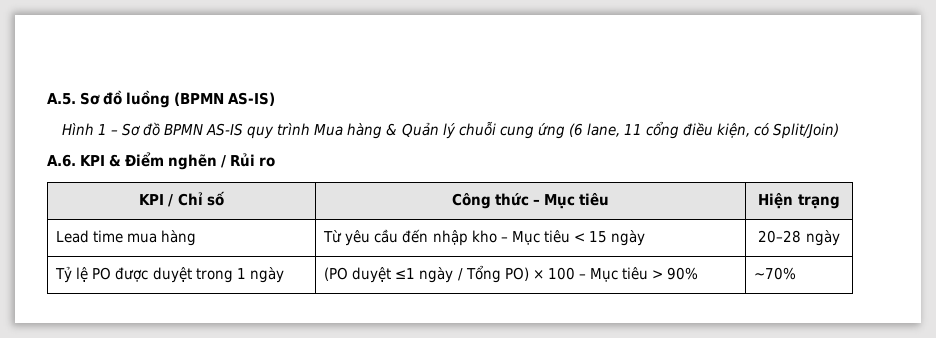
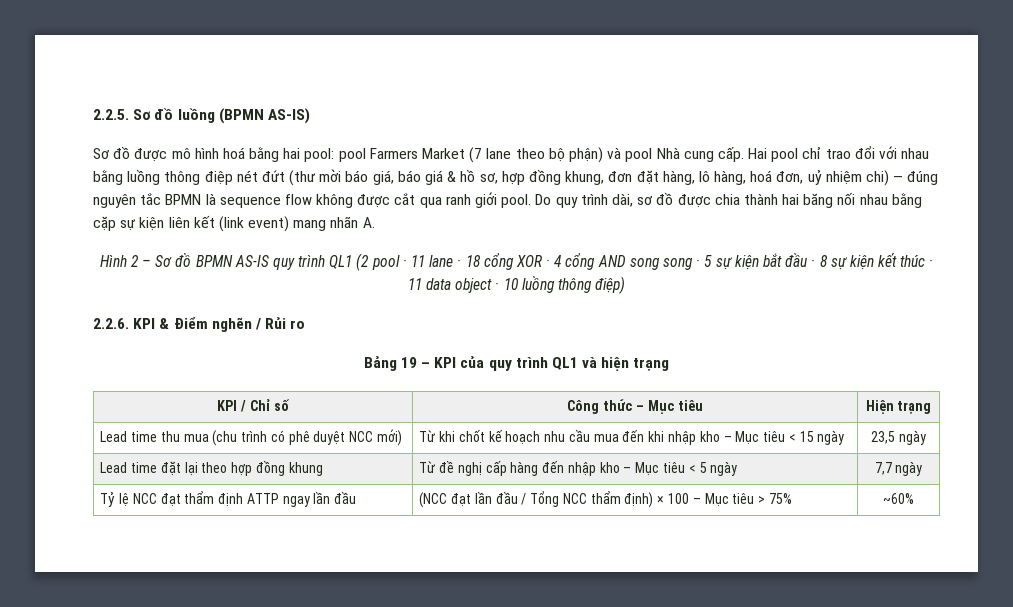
- A.5. Sơ đồ luồng (BPMN AS-IS)
+ 2.2.5. Sơ đồ luồng (BPMN AS-IS)
+ Sơ đồ được mô hình hoá bằng hai pool: pool Farmers Market (7 lane theo bộ phận) và pool Nhà cung cấp. Hai pool chỉ trao đổi với nhau bằng luồng thông điệp nét đứt (thư mời báo giá, báo giá & hồ sơ, hợp đồng khung, đơn đặt hàng, lô hàng, hoá đơn, uỷ nhiệm chi) — đúng nguyên tắc BPMN là sequence flow không được cắt qua ranh giới pool. Do quy trình dài, sơ đồ được chia thành hai băng nối nhau bằng cặp sự kiện liên kết (link event) mang nhãn A.
- Hình 1 – Sơ đồ BPMN AS-IS quy trình Mua hàng & Quản lý chuỗi cung ứng (6 lane, 11 cổng điều kiện, có Split/Join)
- A.6. KPI & Điểm nghẽn / Rủi ro
+ Hình 2 – Sơ đồ BPMN AS-IS quy trình QL1 (2 pool · 11 lane · 18 cổng XOR · 4 cổng AND song song · 5 sự kiện bắt đầu · 8 sự kiện kết thúc · 11 data object · 10 luồng thông điệp)
+ 2.2.6. KPI & Điểm nghẽn / Rủi ro
+ Bảng 19 – KPI của quy trình QL1 và hiện trạng
- Lead time mua hàng | Từ yêu cầu đến nhập kho – Mục tiêu < 15 ngày | 20–28 ngày
- Tỷ lệ PO được duyệt trong 1 ngày | (PO duyệt ≤1 ngày / Tổng PO) × 100 – Mục tiêu > 90% | ~70%
+ Lead time thu mua (chu trình có phê duyệt NCC mới) | Từ khi chốt kế hoạch nhu cầu mua đến khi nhập kho – Mục tiêu < 15 ngày | 23,5 ngày
+ Lead time đặt lại theo hợp đồng khung | Từ đề nghị cấp hàng đến nhập kho – Mục tiêu < 5 ngày | 7,7 ngày
+ Tỷ lệ NCC đạt thẩm định ATTP ngay lần đầu | (NCC đạt lần đầu / Tổng NCC thẩm định) × 100 – Mục tiêu > 75% | ~60%

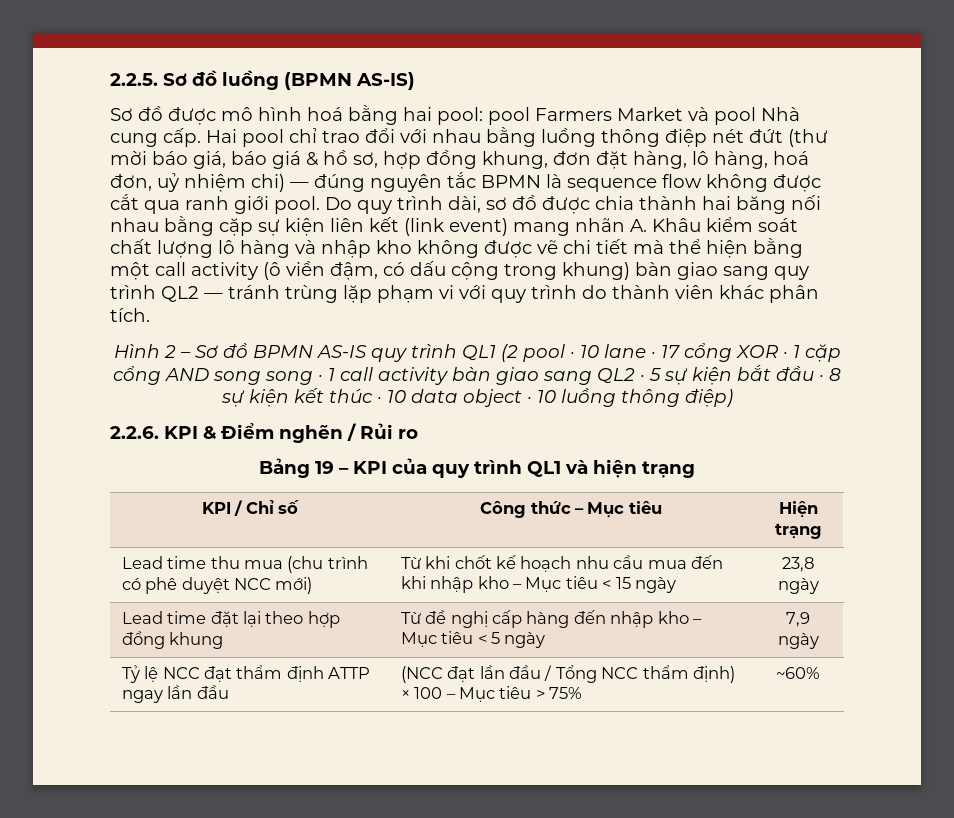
- Sơ đồ được mô hình hoá bằng hai pool: pool Farmers Market (7 lane theo bộ phận) và pool Nhà cung cấp.
+ Sơ đồ được mô hình hoá bằng hai pool: pool Farmers Market và pool Nhà cung cấp.
- Do quy trình dài, sơ đồ được chia thành hai băng nối nhau bằng cặp sự kiện liên kết (link event) mang nhãn A.
+ Do quy trình dài, sơ đồ được chia thành hai băng nối nhau bằng cặp sự kiện liên kết (link event) mang nhãn A. Khâu kiểm soát chất lượng lô hàng và nhập kho không được vẽ chi tiết mà thể hiện bằng một call activity (ô viền đậm, có dấu cộng trong khung) bàn giao sang quy trình QL2 — tránh trùng lặp phạm vi với quy trình do thành viên khác phân tích.
- Hình 2 – Sơ đồ BPMN AS-IS quy trình QL1 (2 pool · 11 lane · 18 cổng XOR · 4 cổng AND song song · 5 sự kiện bắt đầu · 8 sự kiện kết thúc · 11 data object · 10 luồng thông điệp)
+ Hình 2 – Sơ đồ BPMN AS-IS quy trình QL1 (2 pool · 10 lane · 17 cổng XOR · 1 cặp cổng AND song song · 1 call activity bàn giao sang QL2 · 5 sự kiện bắt đầu · 8 sự kiện kết thúc · 10 data object · 10 luồng thông điệp)
- Lead time thu mua (chu trình có phê duyệt NCC mới) | Từ khi chốt kế hoạch nhu cầu mua đến khi nhập kho – Mục tiêu < 15 ngày | 23,5 ngày
+ Lead time thu mua (chu trình có phê duyệt NCC mới) | Từ khi chốt kế hoạch nhu cầu mua đến khi nhập kho – Mục tiêu < 15 ngày | 23,8 ngày
- Lead time đặt lại theo hợp đồng khung | Từ đề nghị cấp hàng đến nhập kho – Mục tiêu < 5 ngày | 7,7 ngày
+ Lead time đặt lại theo hợp đồng khung | Từ đề nghị cấp hàng đến nhập kho – Mục tiêu < 5 ngày | 7,9 ngày

